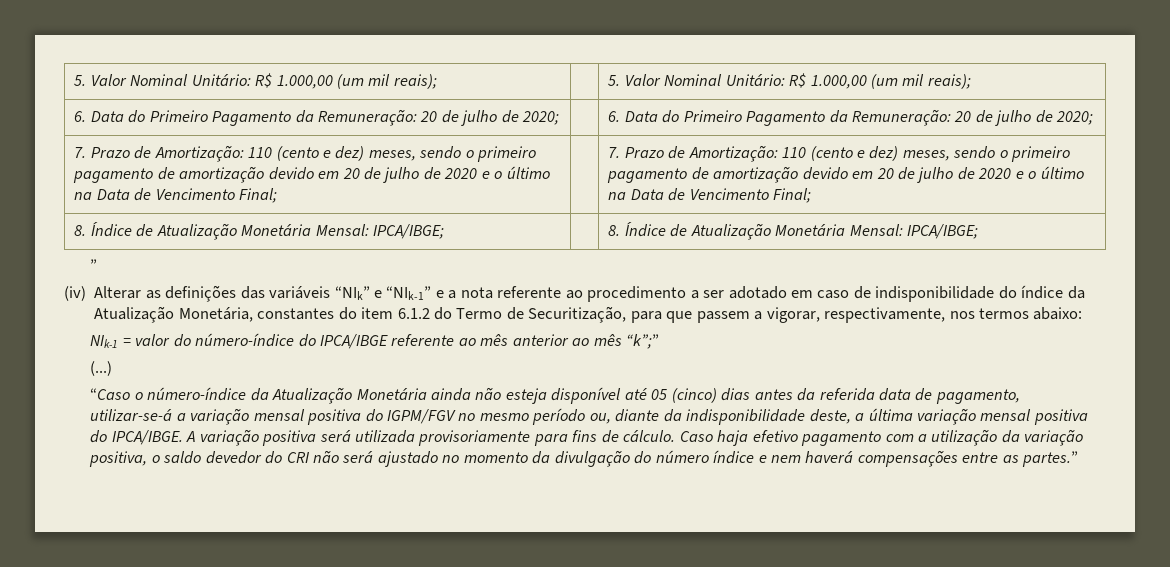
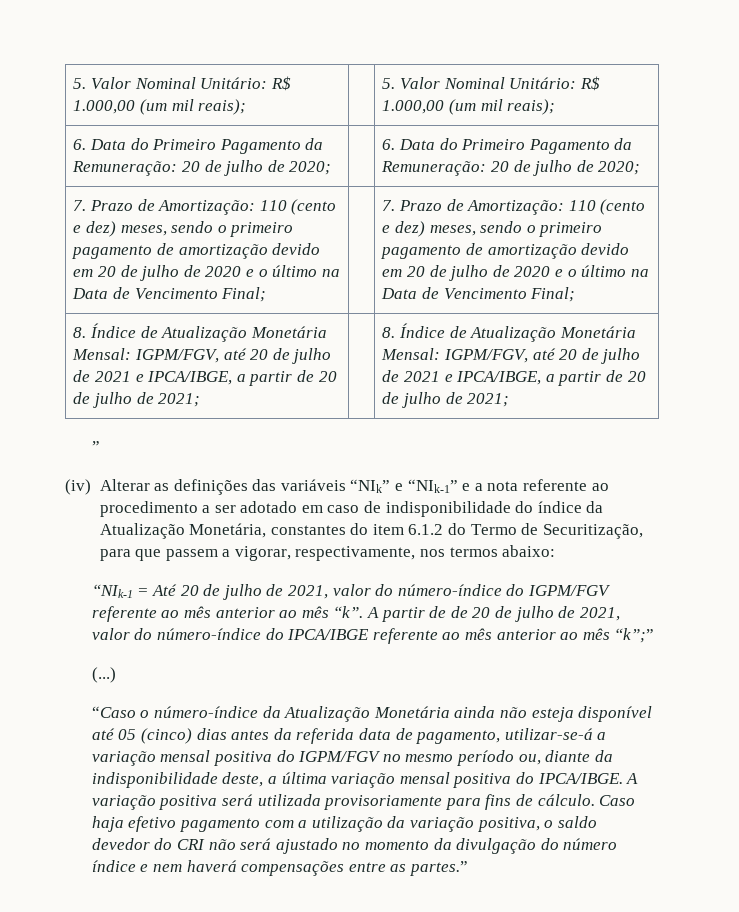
- 8. Índice de Atualização Monetária Mensal: IPCA/IBGE; | | 8. Índice de Atualização Monetária Mensal: IPCA/IBGE;
+ 8. Índice de Atualização Monetária Mensal: IGPM/FGV, até 20 de julho de 2021 e IPCA/IBGE, a partir de 20 de julho de 2021; | | 8. Índice de Atualização Monetária Mensal: IGPM/FGV, até 20 de julho de 2021 e IPCA/IBGE, a partir de 20 de julho de 2021;
- NIk-1 = valor do número-índice do IPCA/IBGE referente ao mês anterior ao mês “k”;”
+ “NIk-1 = Até 20 de julho de 2021, valor do número-índice do IGPM/FGV referente ao mês anterior ao mês “k”. A partir de de 20 de julho de 2021, valor do número-índice do IPCA/IBGE referente ao mês anterior ao mês “k”;”

